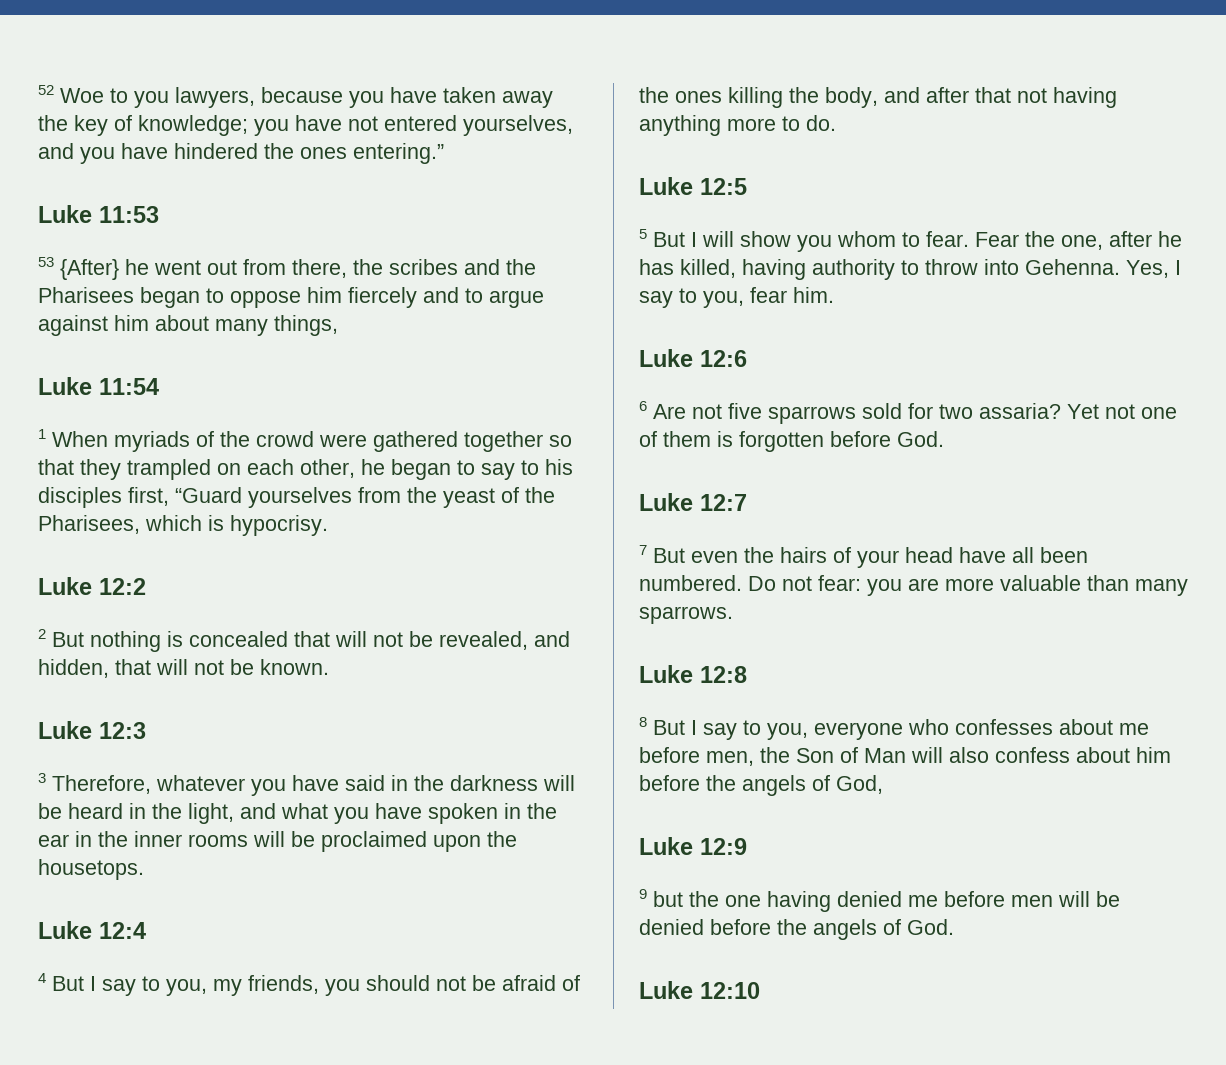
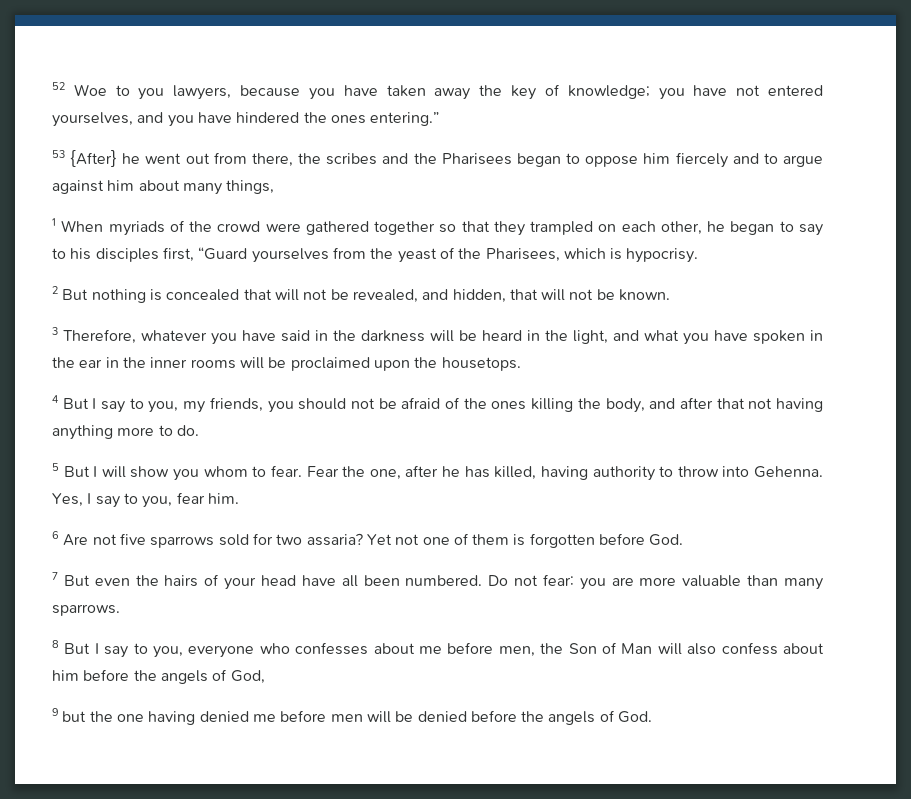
- Luke 11:53
- Luke 11:54
- Luke 12:2
- Luke 12:3
- Luke 12:4
- Luke 12:5
- Luke 12:6
- Luke 12:7
- Luke 12:8
- Luke 12:9
- Luke 12:10

